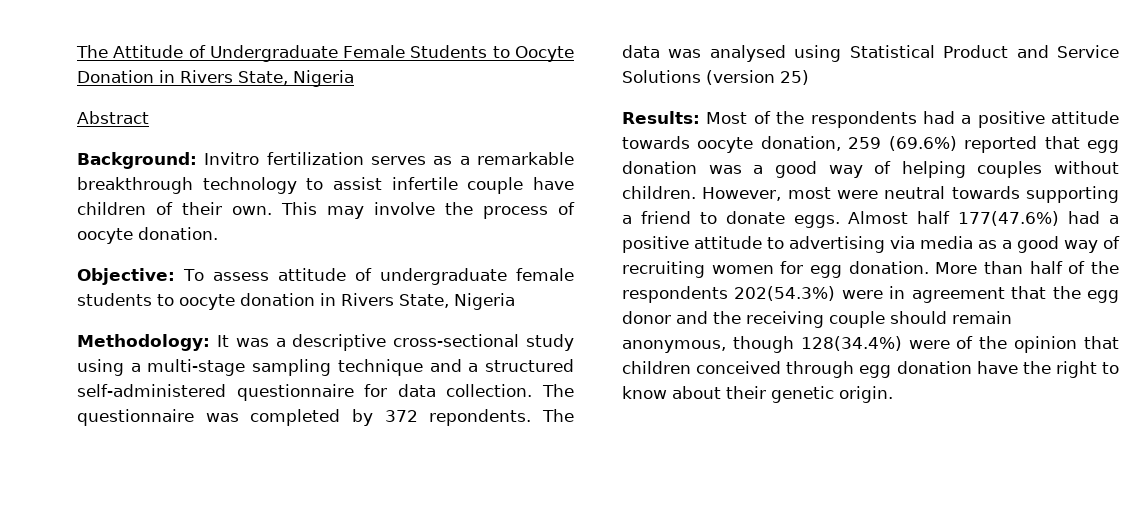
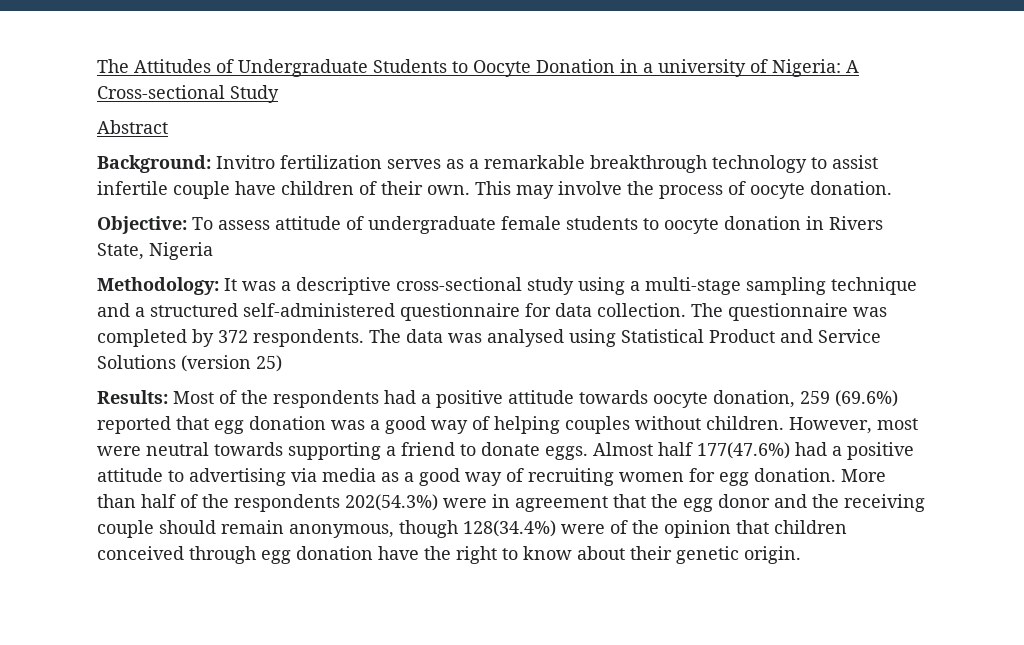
- The Attitude of Undergraduate Female Students to Oocyte Donation in Rivers State, Nigeria
+ The Attitudes of Undergraduate Students to Oocyte Donation in a university of Nigeria: A Cross-sectional Study
- The questionnaire was completed by 372 repondents.
+ The questionnaire was completed by 372 respondents.

